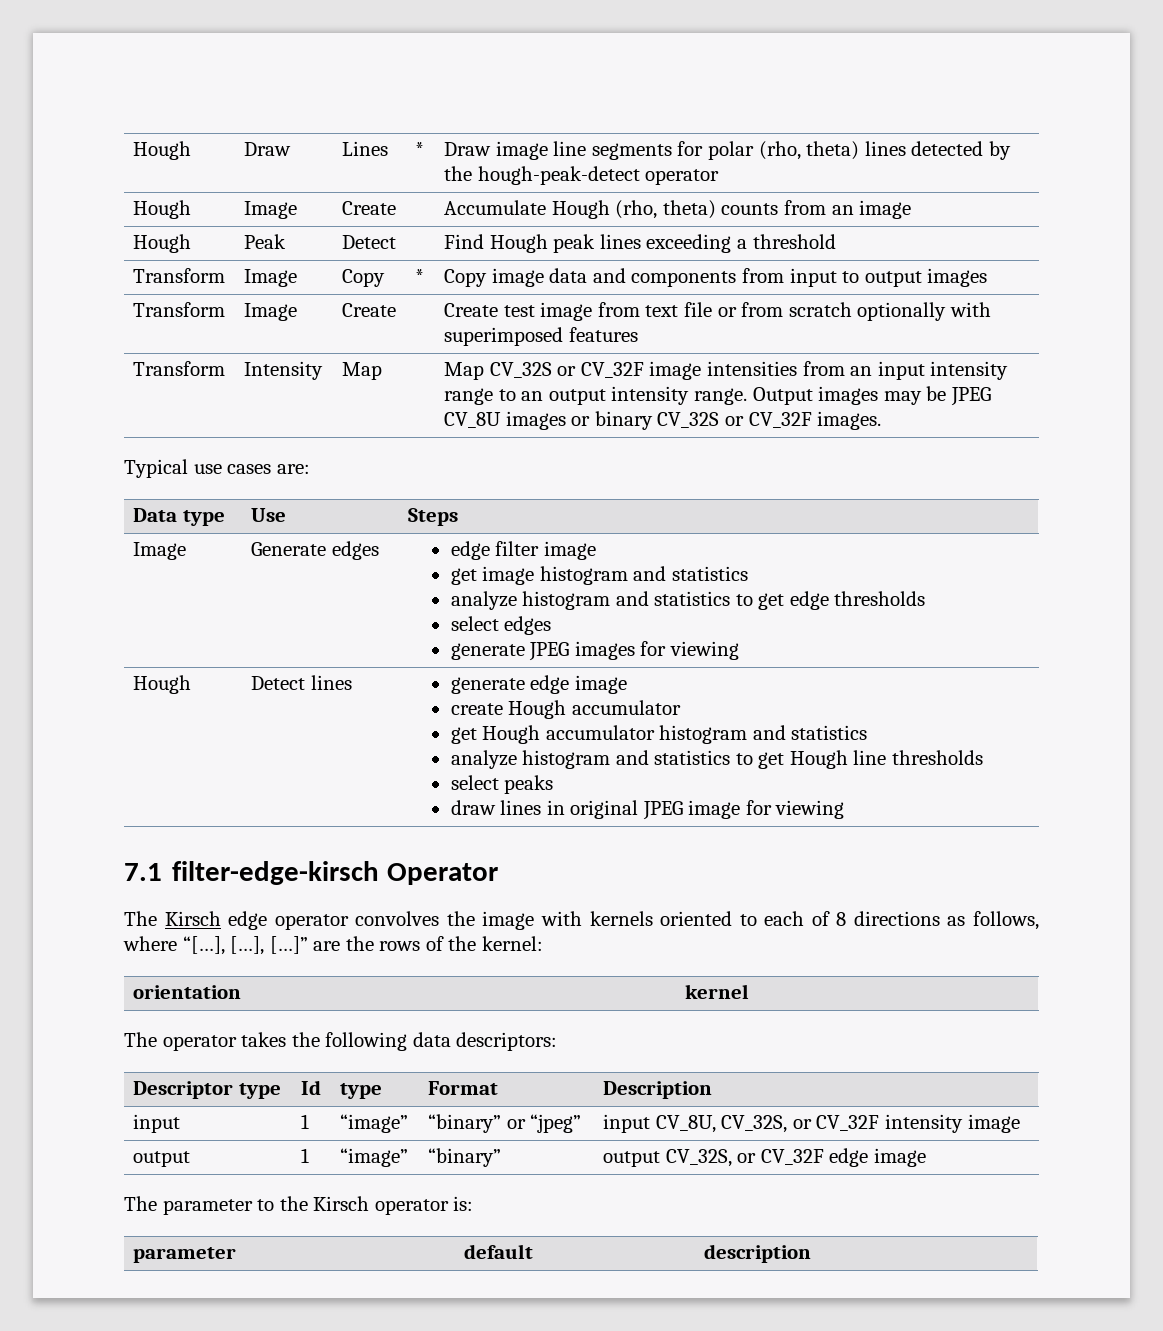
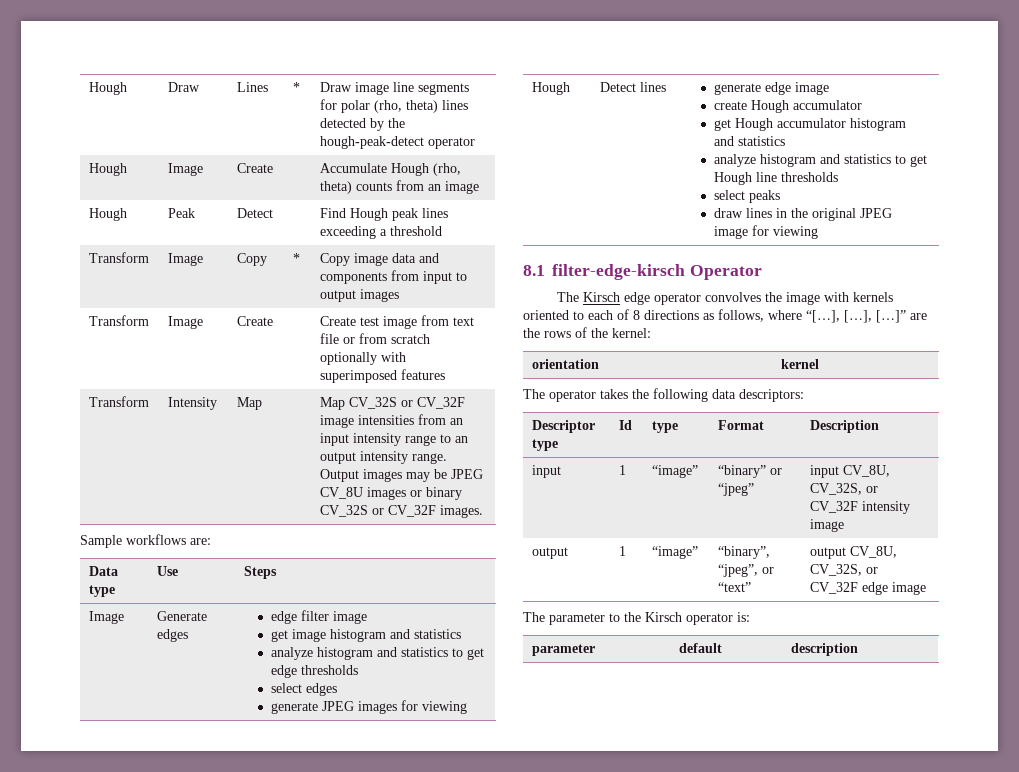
- Typical use cases are:
+ Sample workflows are:
  Hough | Detect lines | generate edge image
  create Hough accumulator
  get Hough accumulator histogram and statistics
  analyze histogram and statistics to get Hough line thresholds
  select peaks
- draw lines in original JPEG image for viewing
+ draw lines in the original JPEG image for viewing
- 7.1 filter-edge-kirsch Operator
+ 8.1 filter-edge-kirsch Operator
- output | 1 | “image” | “binary” | output CV_32S, or CV_32F edge image
+ output | 1 | “image” | “binary”, “jpeg”, or “text” | output CV_8U, CV_32S, or CV_32F edge image

